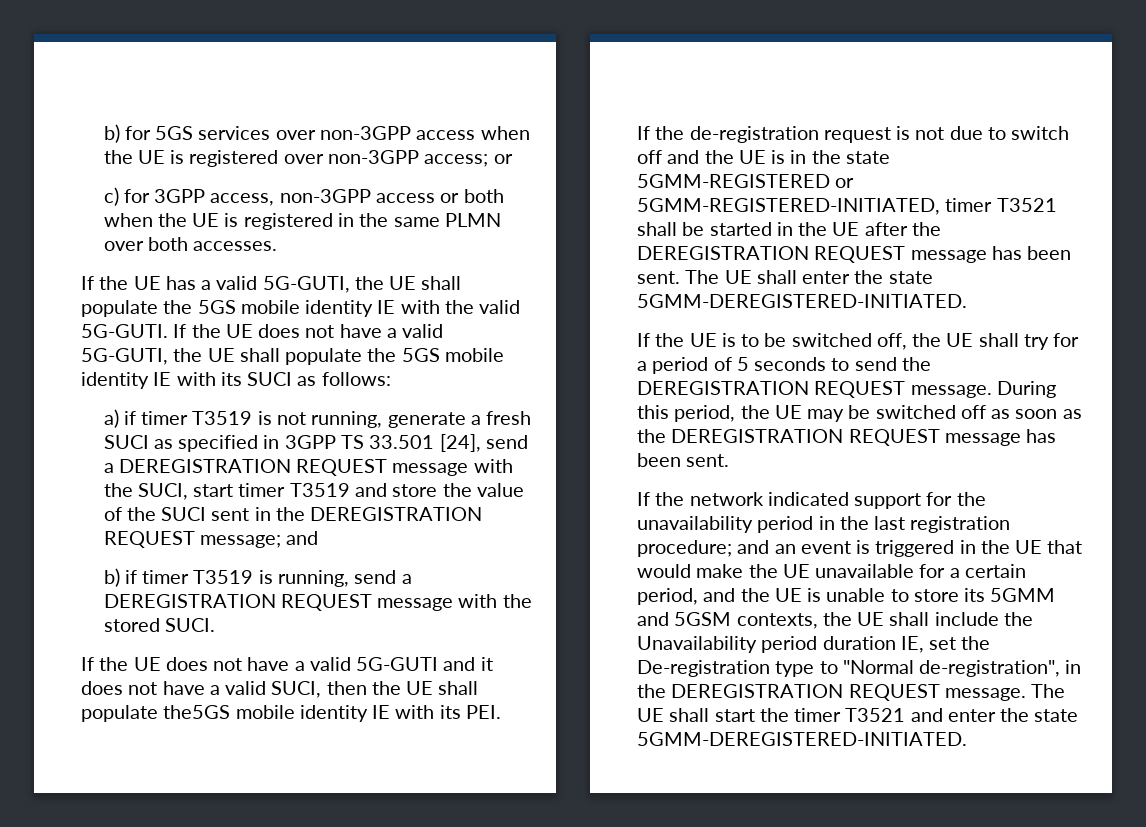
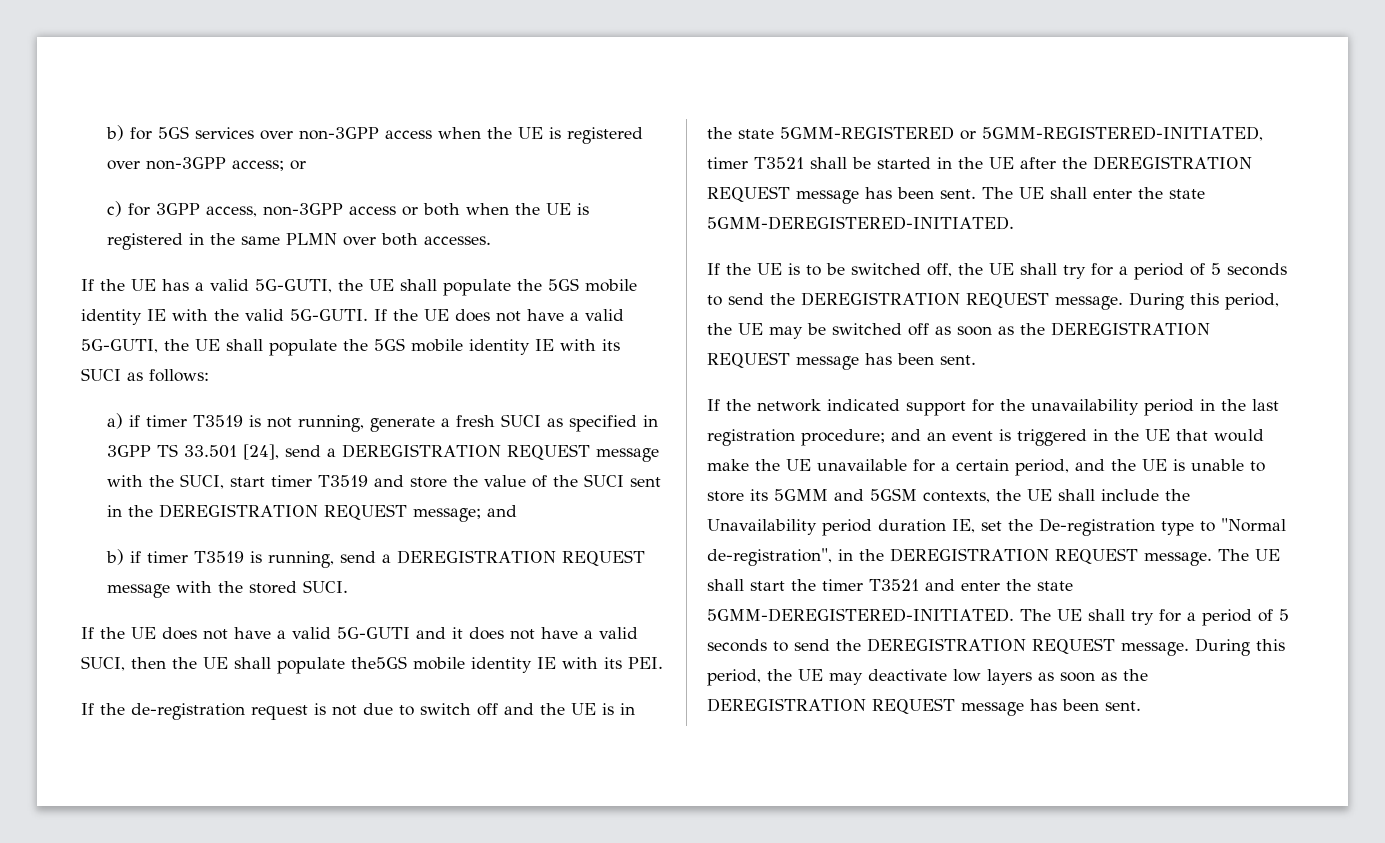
+ The UE shall try for a period of 5 seconds to send the DEREGISTRATION REQUEST message. During this period, the UE may deactivate low layers as soon as the DEREGISTRATION REQUEST message has been sent.

